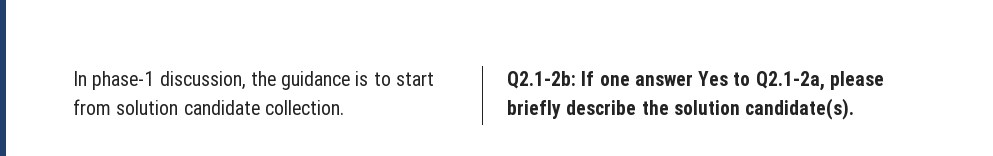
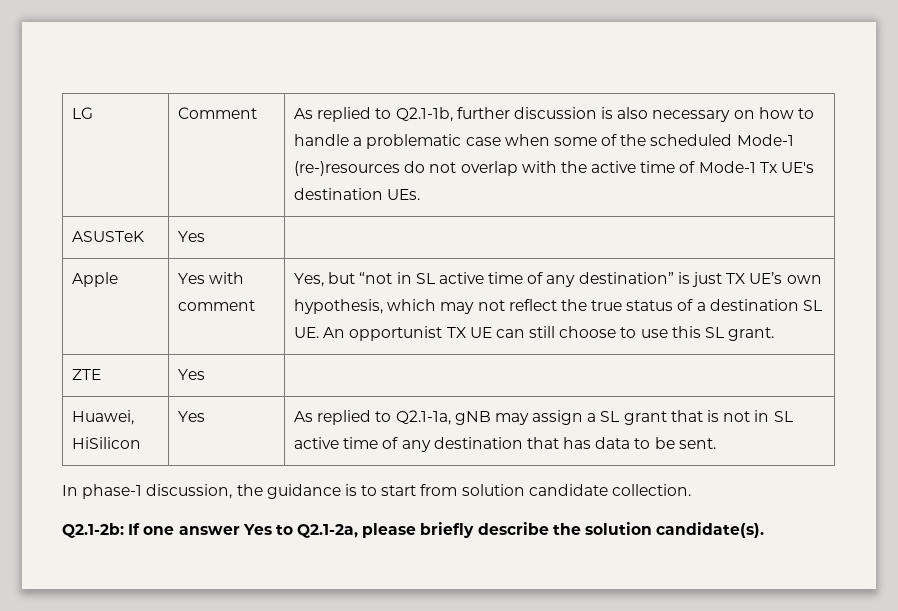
+ LG | Comment | As replied to Q2.1-1b, further discussion is also necessary on how to handle a problematic case when some of the scheduled Mode-1 (re-)resources do not overlap with the active time of Mode-1 Tx UE's destination UEs.
+ ASUSTeK | Yes |
+ Apple | Yes with comment | Yes, but “not in SL active time of any destination” is just TX UE’s own hypothesis, which may not reflect the true status of a destination SL UE. An opportunist TX UE can still choose to use this SL grant.
+ ZTE | Yes |
+ Huawei, HiSilicon | Yes | As replied to Q2.1-1a, gNB may assign a SL grant that is not in SL active time of any destination that has data to be sent.

